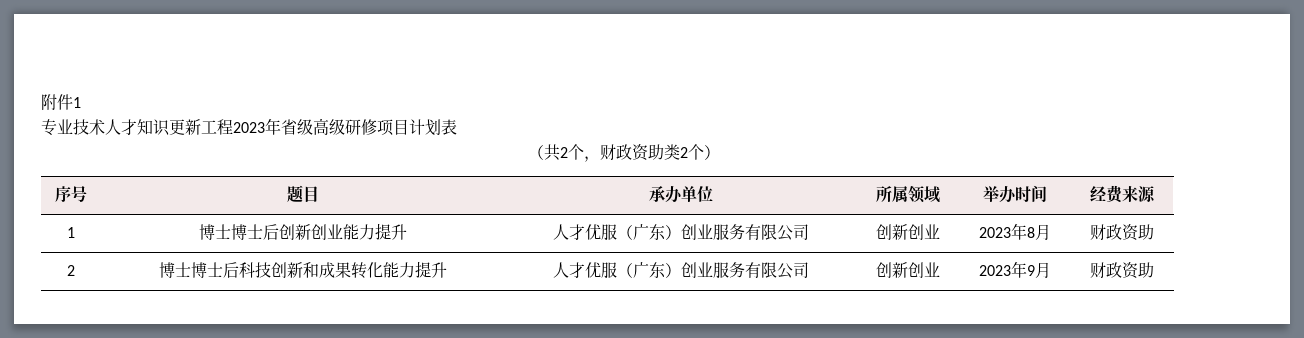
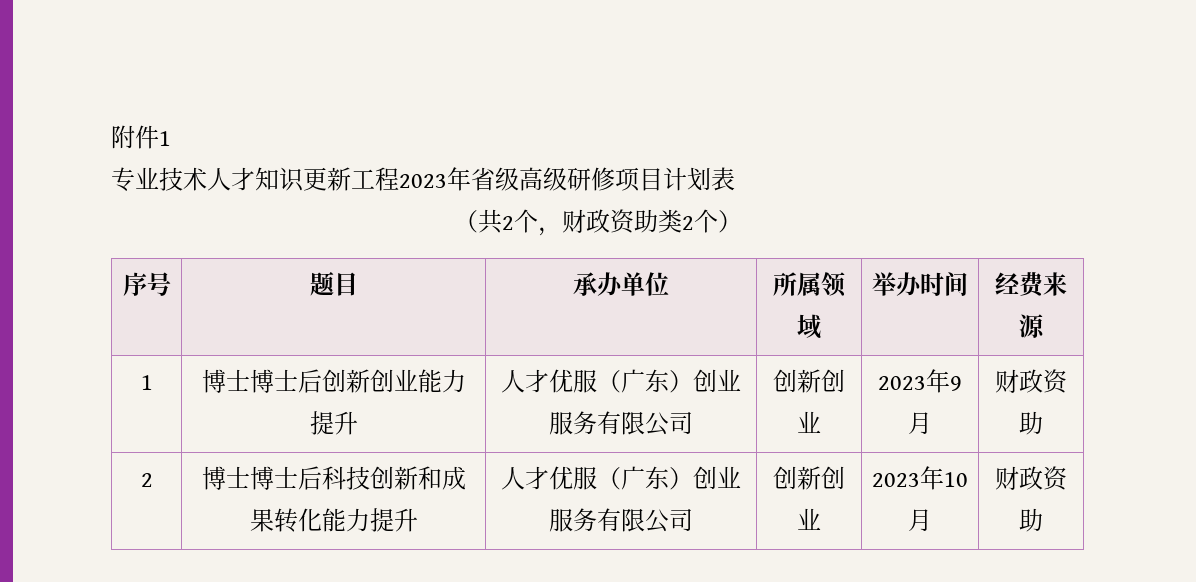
- 1 | 博士博士后创新创业能力提升 | 人才优服（广东）创业服务有限公司 | 创新创业 | 2023年8月 | 财政资助
+ 1 | 博士博士后创新创业能力提升 | 人才优服（广东）创业服务有限公司 | 创新创业 | 2023年9月 | 财政资助
- 2 | 博士博士后科技创新和成果转化能力提升 | 人才优服（广东）创业服务有限公司 | 创新创业 | 2023年9月 | 财政资助
+ 2 | 博士博士后科技创新和成果转化能力提升 | 人才优服（广东）创业服务有限公司 | 创新创业 | 2023年10月 | 财政资助

